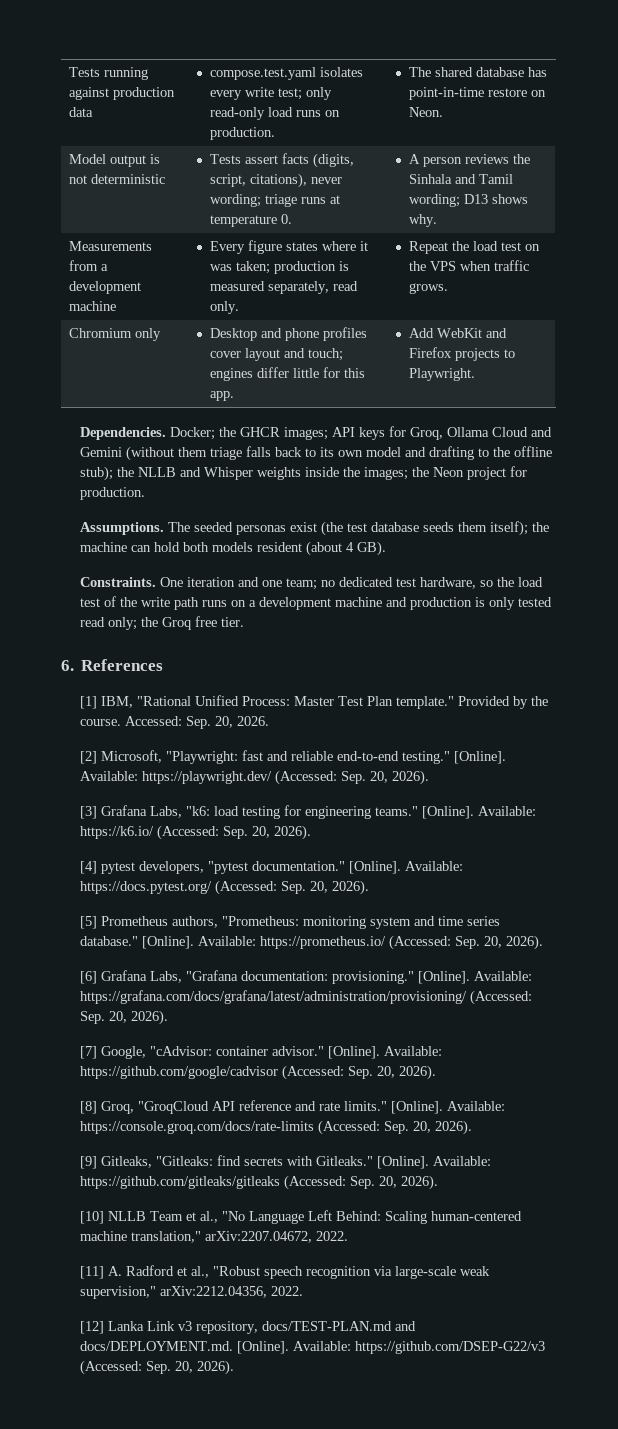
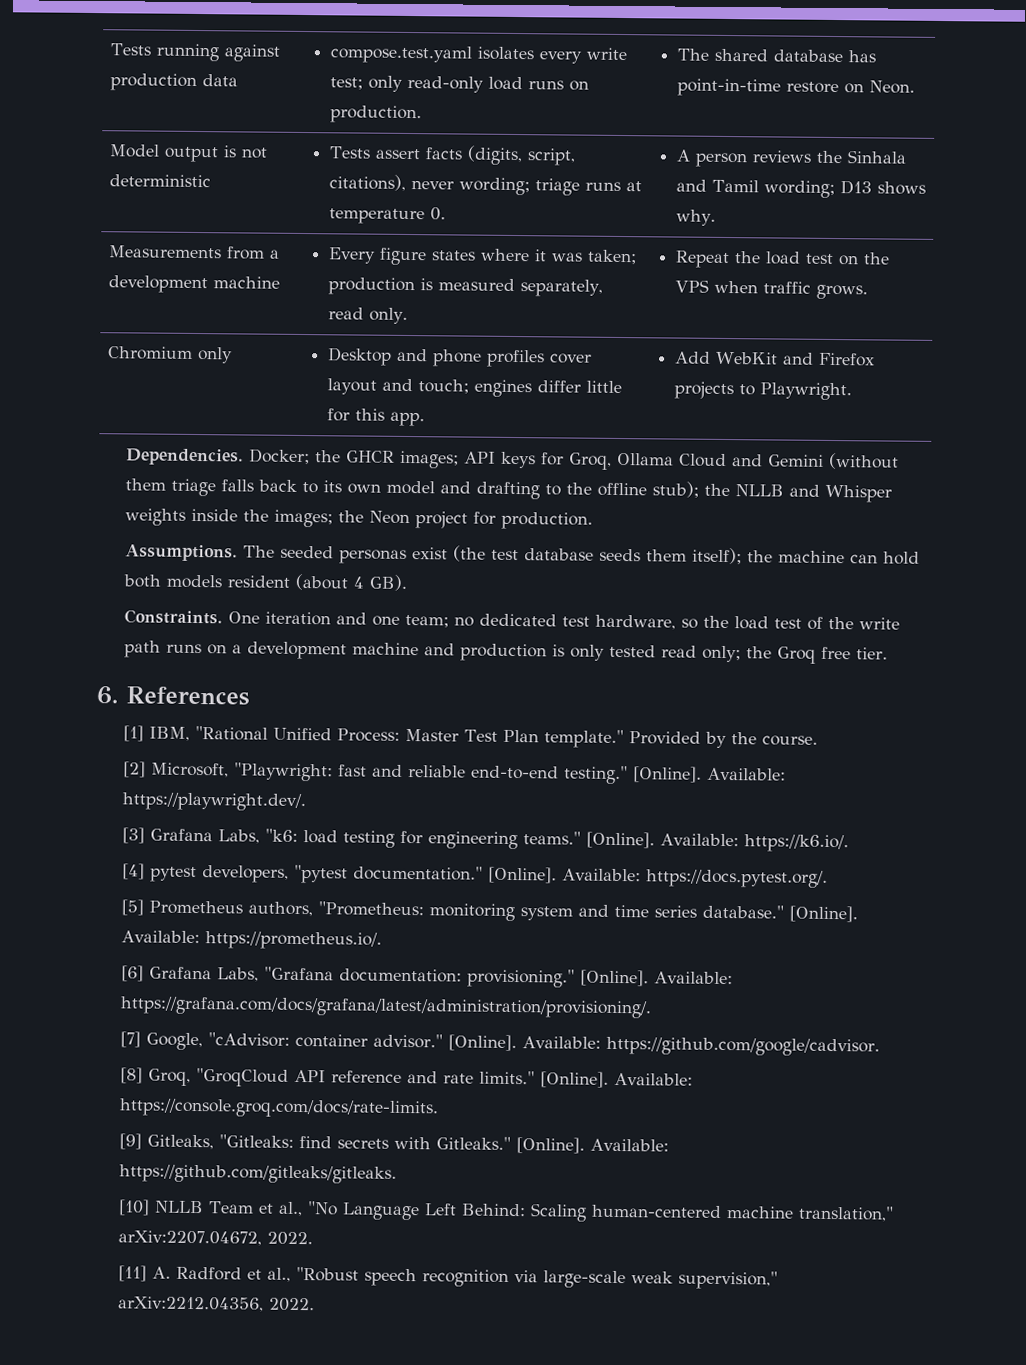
- Accessed: Sep. 20, 2026.
- Available: https://playwright.dev/ (Accessed: Sep. 20, 2026).
+ Available: https://playwright.dev/.
- Available: https://k6.io/ (Accessed: Sep. 20, 2026).
+ Available: https://k6.io/.
- Available: https://docs.pytest.org/ (Accessed: Sep. 20, 2026).
+ Available: https://docs.pytest.org/.
- Available: https://prometheus.io/ (Accessed: Sep. 20, 2026).
+ Available: https://prometheus.io/.
- Available: https://grafana.com/docs/grafana/latest/administration/provisioning/ (Accessed: Sep. 20, 2026).
+ Available: https://grafana.com/docs/grafana/latest/administration/provisioning/.
- Available: https://github.com/google/cadvisor (Accessed: Sep. 20, 2026).
+ Available: https://github.com/google/cadvisor.
- Available: https://console.groq.com/docs/rate-limits (Accessed: Sep. 20, 2026).
+ Available: https://console.groq.com/docs/rate-limits.
- Available: https://github.com/gitleaks/gitleaks (Accessed: Sep. 20, 2026).
+ Available: https://github.com/gitleaks/gitleaks.
- [12] Lanka Link v3 repository, docs/TEST-PLAN.md and docs/DEPLOYMENT.md. [Online]. Available: https://github.com/DSEP-G22/v3 (Accessed: Sep. 20, 2026).

